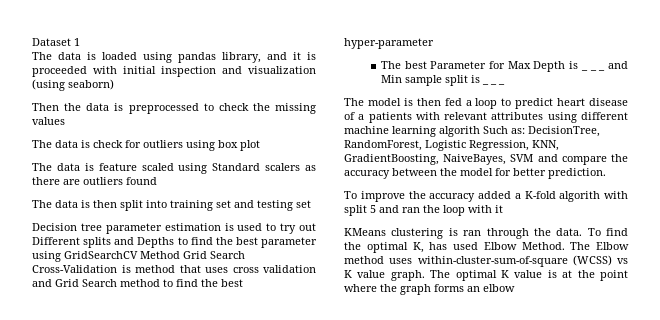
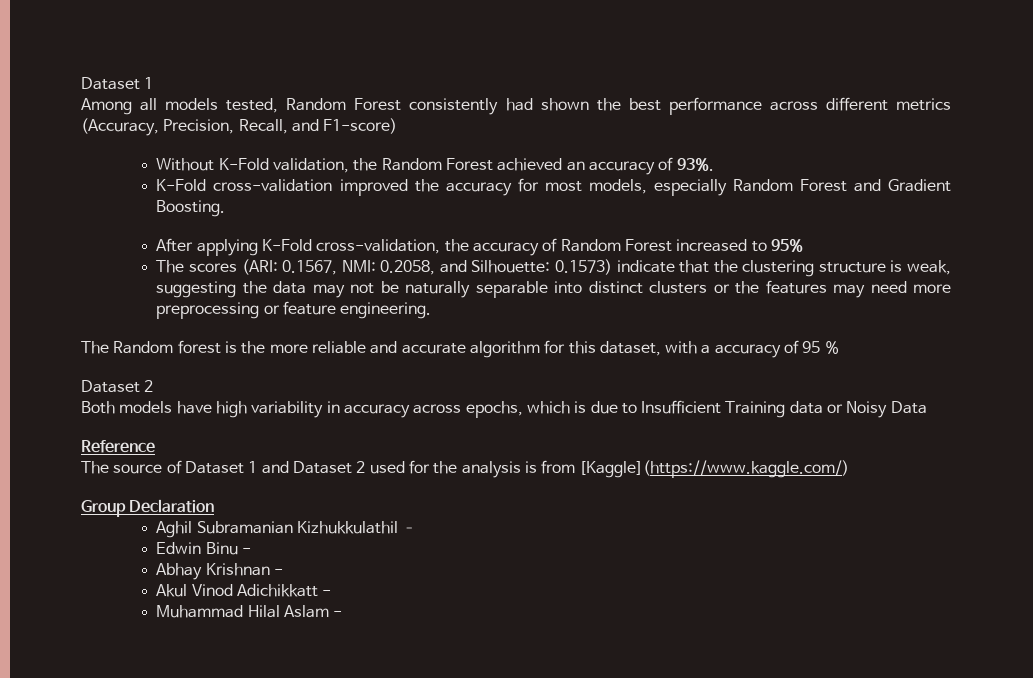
- The data is loaded using pandas library, and it is proceeded with initial inspection and visualization (using seaborn)
- Then the data is preprocessed to check the missing values
- The data is check for outliers using box plot
- The data is feature scaled using Standard scalers as there are outliers found
- The data is then split into training set and testing set
- Decision tree parameter estimation is used to try out Different splits and Depths to find the best parameter using GridSearchCV Method Grid Search Cross-Validation is method that uses cross validation and Grid Search method to find the best hyper-parameter
- The best Parameter for Max Depth is _ _ _ and Min sample split is _ _ _
- The model is then fed a loop to predict heart disease of a patients with relevant attributes using different machine learning algorith Such as: DecisionTree, RandomForest, Logistic Regression, KNN, GradientBoosting, NaiveBayes, SVM and compare the accuracy between the model for better prediction.
- To improve the accuracy added a K-fold algorith with split 5 and ran the loop with it
- KMeans clustering is ran through the data. To find the optimal K, has used Elbow Method. The Elbow method uses within-cluster-sum-of-square (WCSS) vs K value graph. The optimal K value is at the point where the graph forms an elbow
+ Among all models tested, Random Forest consistently had shown the best performance across different metrics (Accuracy, Precision, Recall, and F1-score)
+ Without K-Fold validation, the Random Forest achieved an accuracy of 93%.
+ K-Fold cross-validation improved the accuracy for most models, especially Random Forest and Gradient Boosting.
+ After applying K-Fold cross-validation, the accuracy of Random Forest increased to 95%
+ The scores (ARI: 0.1567, NMI: 0.2058, and Silhouette: 0.1573) indicate that the clustering structure is weak, suggesting the data may not be naturally separable into distinct clusters or the features may need more preprocessing or feature engineering.
+ The Random forest is the more reliable and accurate algorithm for this dataset, with a accuracy of 95 %
+ Dataset 2
+ Both models have high variability in accuracy across epochs, which is due to Insufficient Training data or Noisy Data
+ Reference
+ The source of Dataset 1 and Dataset 2 used for the analysis is from [Kaggle](https://www.kaggle.com/)
+ Group Declaration
+ Aghil Subramanian Kizhukkulathil –
+ Edwin Binu -
+ Abhay Krishnan -
+ Akul Vinod Adichikkatt -
+ Muhammad Hilal Aslam -

